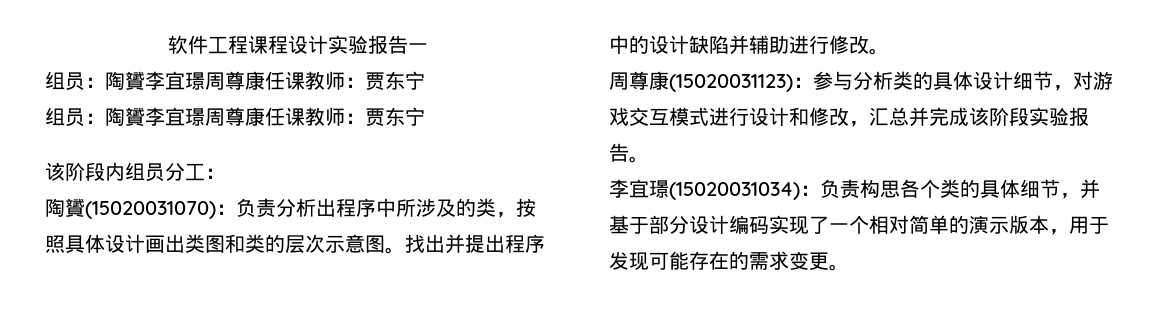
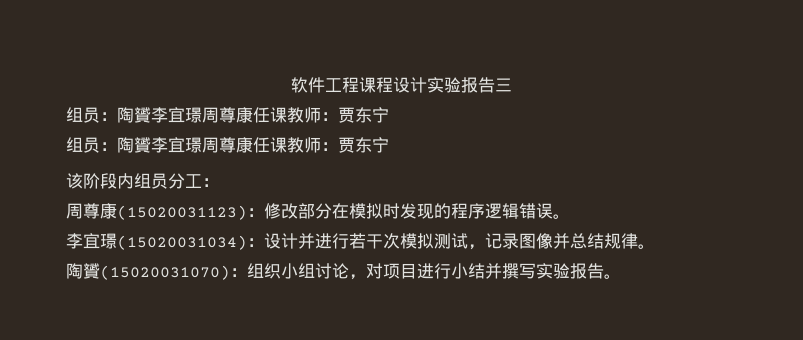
- 软件工程课程设计实验报告一
+ 软件工程课程设计实验报告三
- 陶贇(15020031070)：负责分析出程序中所涉及的类，按照具体设计画出类图和类的层次示意图。找出并提出程序中的设计缺陷并辅助进行修改。
- 周尊康(15020031123)：参与分析类的具体设计细节，对游戏交互模式进行设计和修改，汇总并完成该阶段实验报告。
- 李宜璟(15020031034)：负责构思各个类的具体细节，并基于部分设计编码实现了一个相对简单的演示版本，用于发现可能存在的需求变更。
+ 周尊康(15020031123)：修改部分在模拟时发现的程序逻辑错误。
+ 李宜璟(15020031034)：设计并进行若干次模拟测试，记录图像并总结规律。
+ 陶贇(15020031070)：组织小组讨论，对项目进行小结并撰写实验报告。

